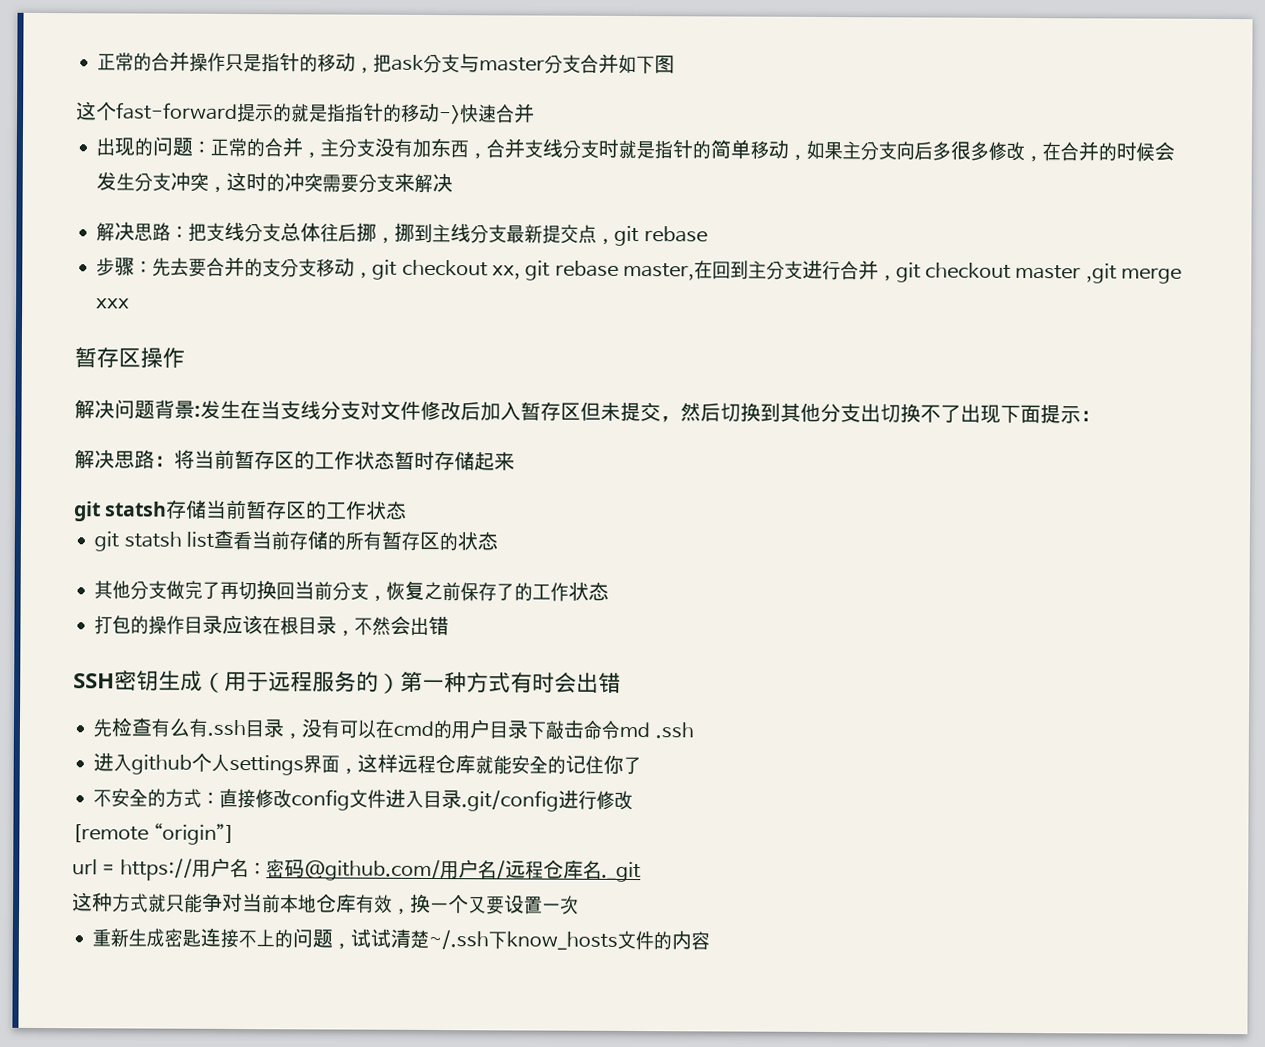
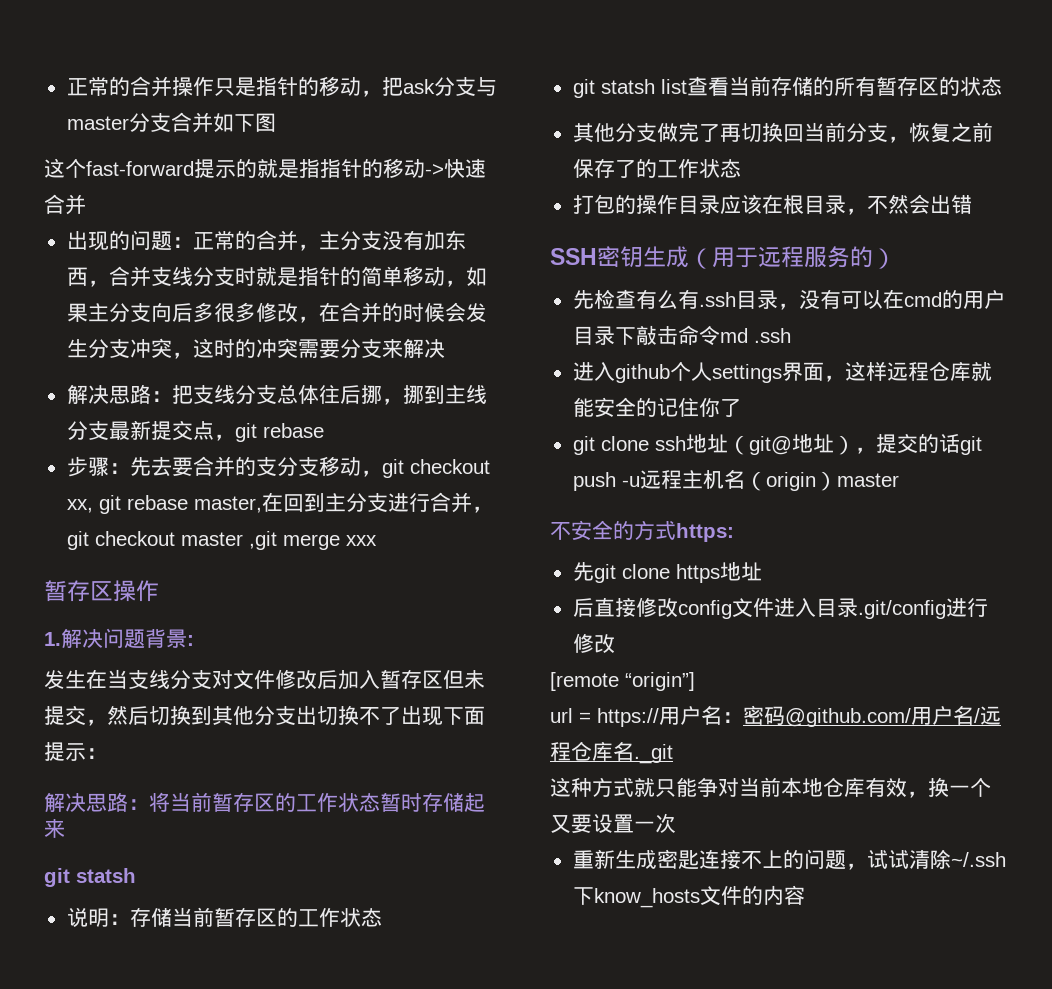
- 解决问题背景:发生在当支线分支对文件修改后加入暂存区但未提交，然后切换到其他分支出切换不了出现下面提示：
+ 1.解决问题背景:
+ 发生在当支线分支对文件修改后加入暂存区但未提交，然后切换到其他分支出切换不了出现下面提示：
  解决思路：将当前暂存区的工作状态暂时存储起来
- git statsh存储当前暂存区的工作状态
+ git statsh
+ 说明：存储当前暂存区的工作状态
- SSH密钥生成（用于远程服务的）第一种方式有时会出错
+ SSH密钥生成（用于远程服务的）
- 不安全的方式：直接修改config文件进入目录.git/config进行修改
+ git clone ssh地址（git@地址），提交的话git push -u远程主机名（origin）master
+ 不安全的方式https:
+ 先git clone https地址
+ 后直接修改config文件进入目录.git/config进行修改
- 重新生成密匙连接不上的问题，试试清楚~/.ssh下know_hosts文件的内容
+ 重新生成密匙连接不上的问题，试试清除~/.ssh下know_hosts文件的内容

